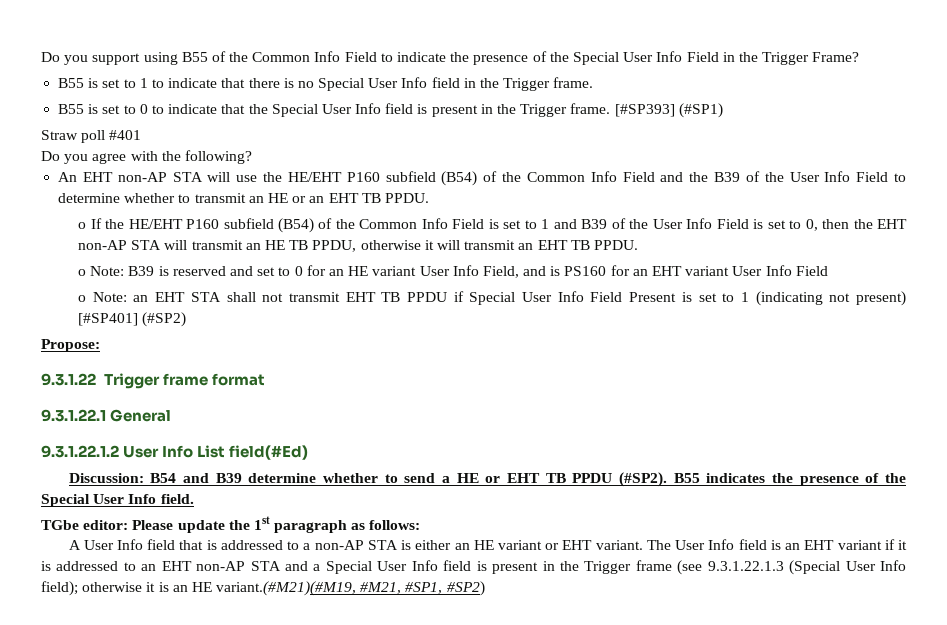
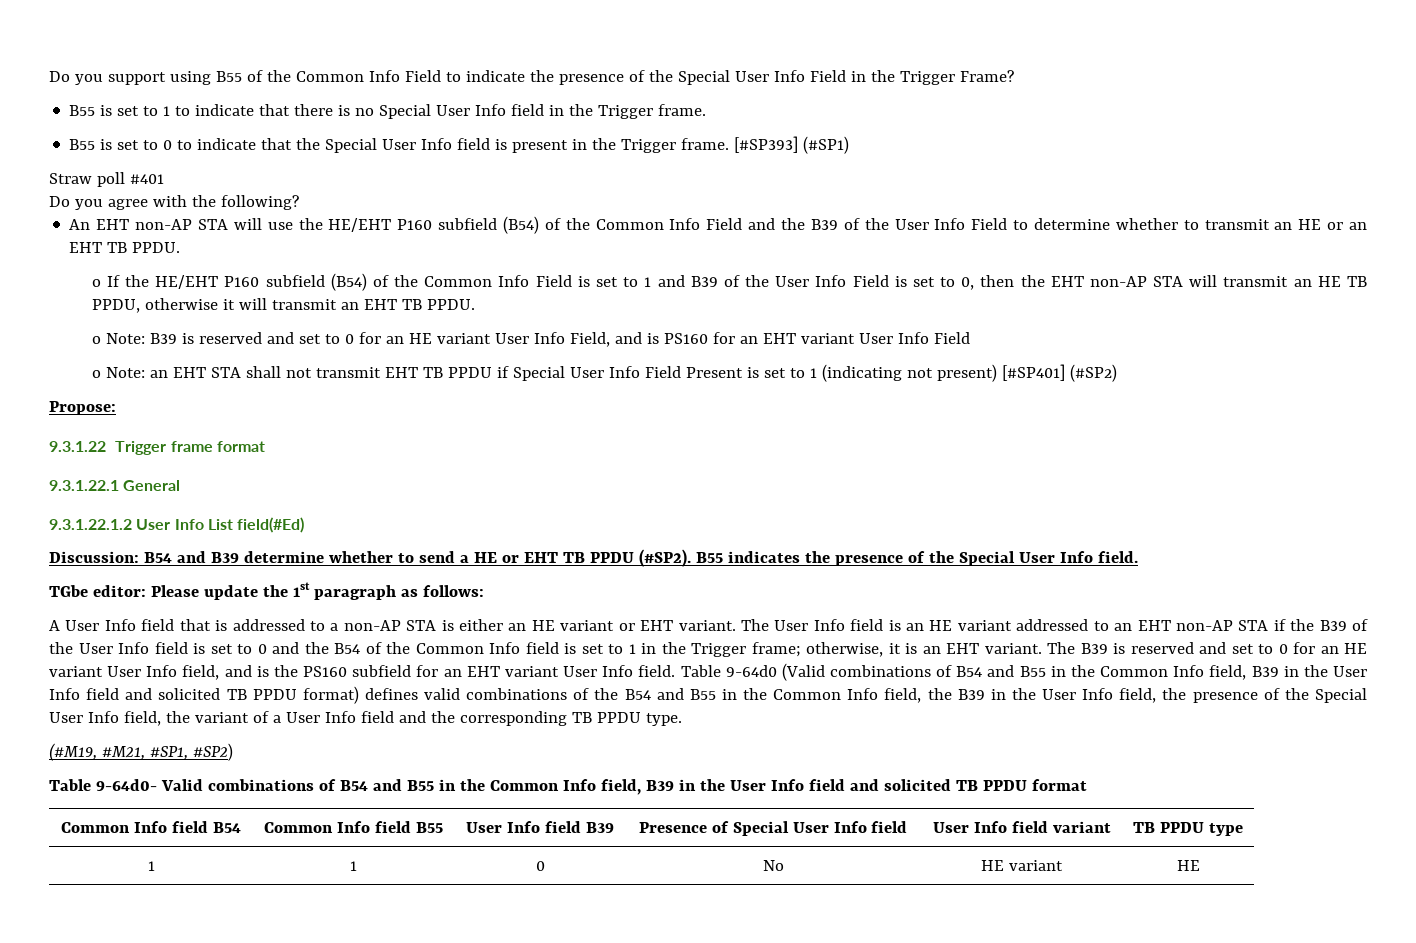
- The User Info field is an EHT variant if it is addressed to an EHT non-AP STA and a Special User Info field is present in the Trigger frame (see 9.3.1.22.1.3 (Special User Info field); otherwise it is an HE variant.(#M21)(#M19, #M21, #SP1, #SP2)
+ The User Info field is an HE variant addressed to an EHT non-AP STA if the B39 of the User Info field is set to 0 and the B54 of the Common Info field is set to 1 in the Trigger frame; otherwise, it is an EHT variant. The B39 is reserved and set to 0 for an HE variant User Info field, and is the PS160 subfield for an EHT variant User Info field. Table 9-64d0 (Valid combinations of B54 and B55 in the Common Info field, B39 in the User Info field and solicited TB PPDU format) defines valid combinations of the B54 and B55 in the Common Info field, the B39 in the User Info field, the presence of the Special User Info field, the variant of a User Info field and the corresponding TB PPDU type.
+ (#M19, #M21, #SP1, #SP2)
+ Table 9-64d0- Valid combinations of B54 and B55 in the Common Info field, B39 in the User Info field and solicited TB PPDU format
+ Common Info field B54 | Common Info field B55 | User Info field B39 | Presence of Special User Info field | User Info field variant | TB PPDU type
+ 1 | 1 | 0 | No | HE variant | HE

